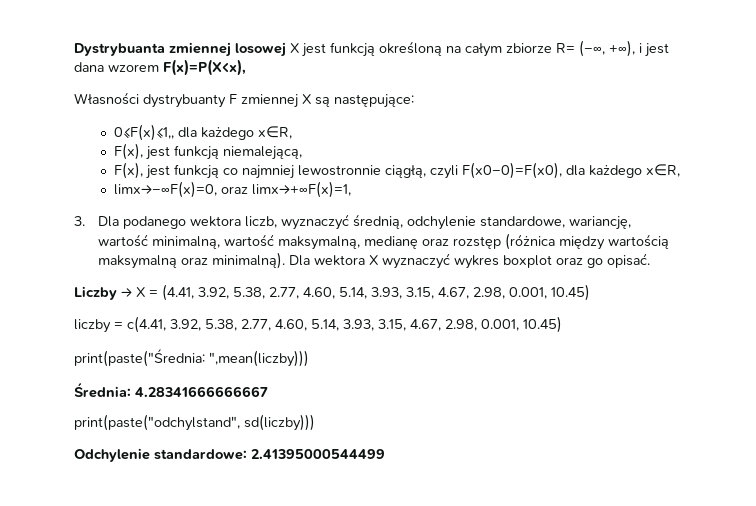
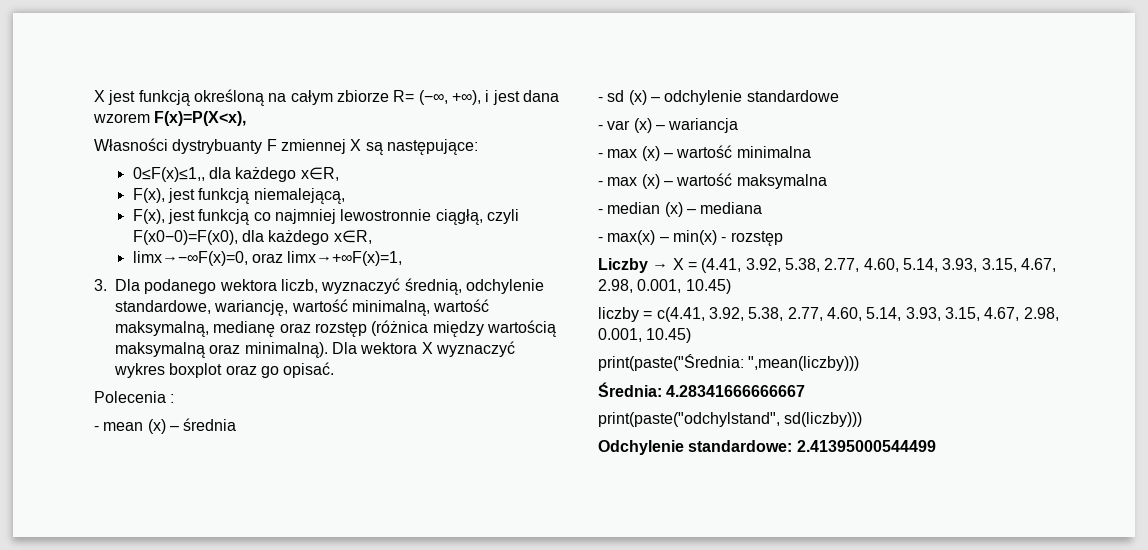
- Dystrybuanta zmiennej losowej X jest funkcją określoną na całym zbiorze R= (−∞, +∞), i jest dana wzorem F(x)=P(X<x),
+ X jest funkcją określoną na całym zbiorze R= (−∞, +∞), i jest dana wzorem F(x)=P(X<x),
+ Polecenia :
+ - mean (x) – średnia
+ - sd (x) – odchylenie standardowe
+ - var (x) – wariancja
+ - max (x) – wartość minimalna
+ - max (x) – wartość maksymalna
+ - median (x) – mediana
+ - max(x) – min(x) - rozstęp

